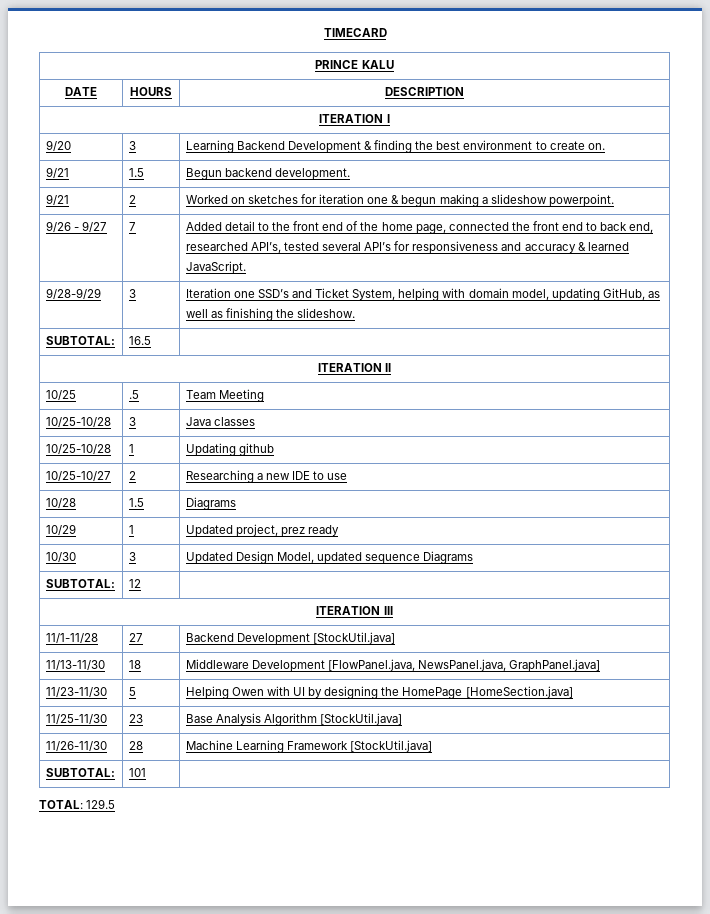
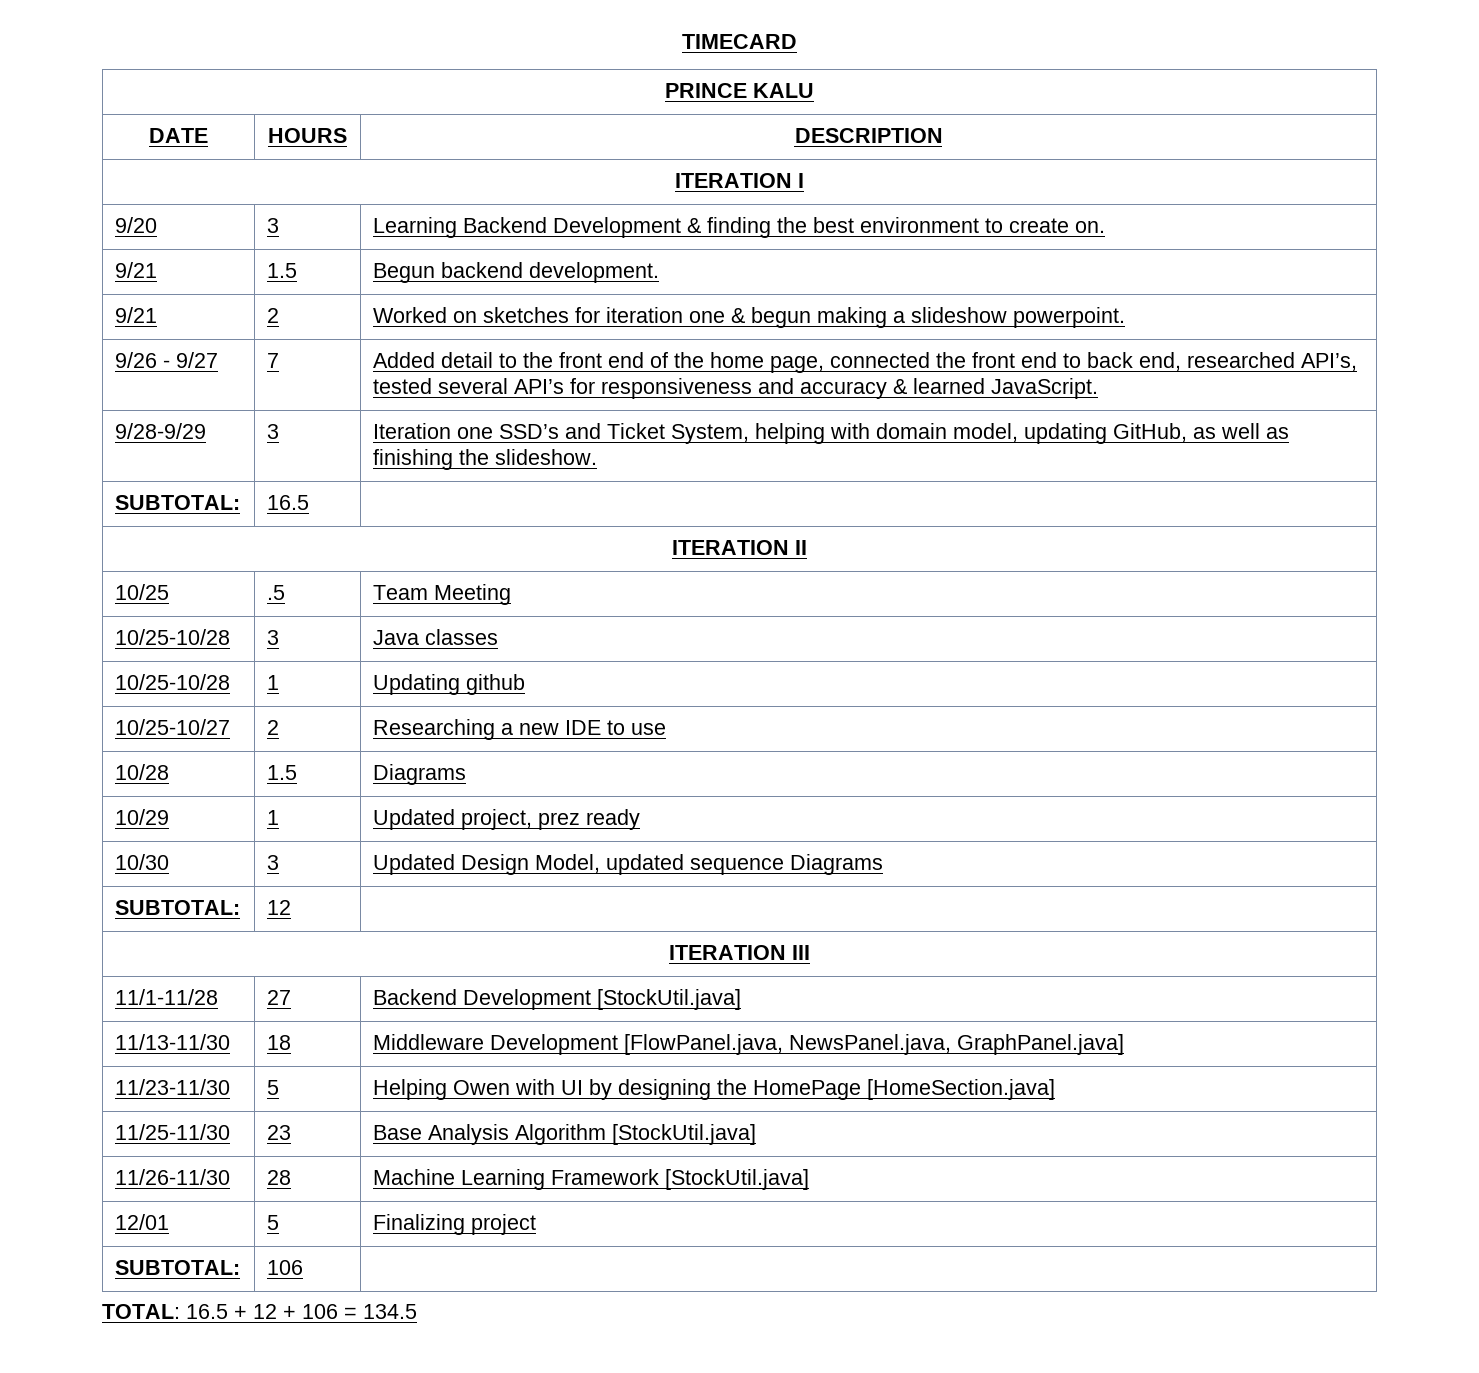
- SUBTOTAL: | 101 |
+ 12/01 | 5 | Finalizing project
+ SUBTOTAL: | 106 |
- TOTAL: 129.5
+ TOTAL: 16.5 + 12 + 106 = 134.5

